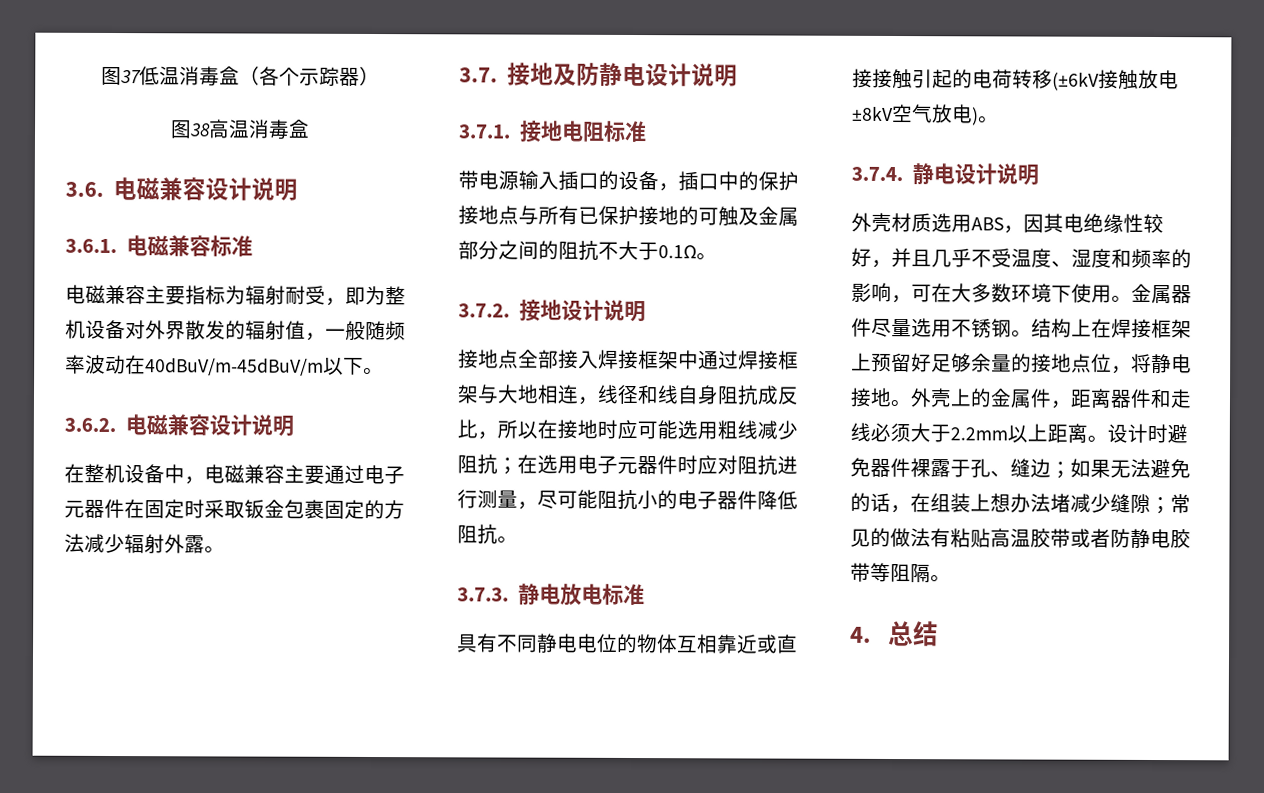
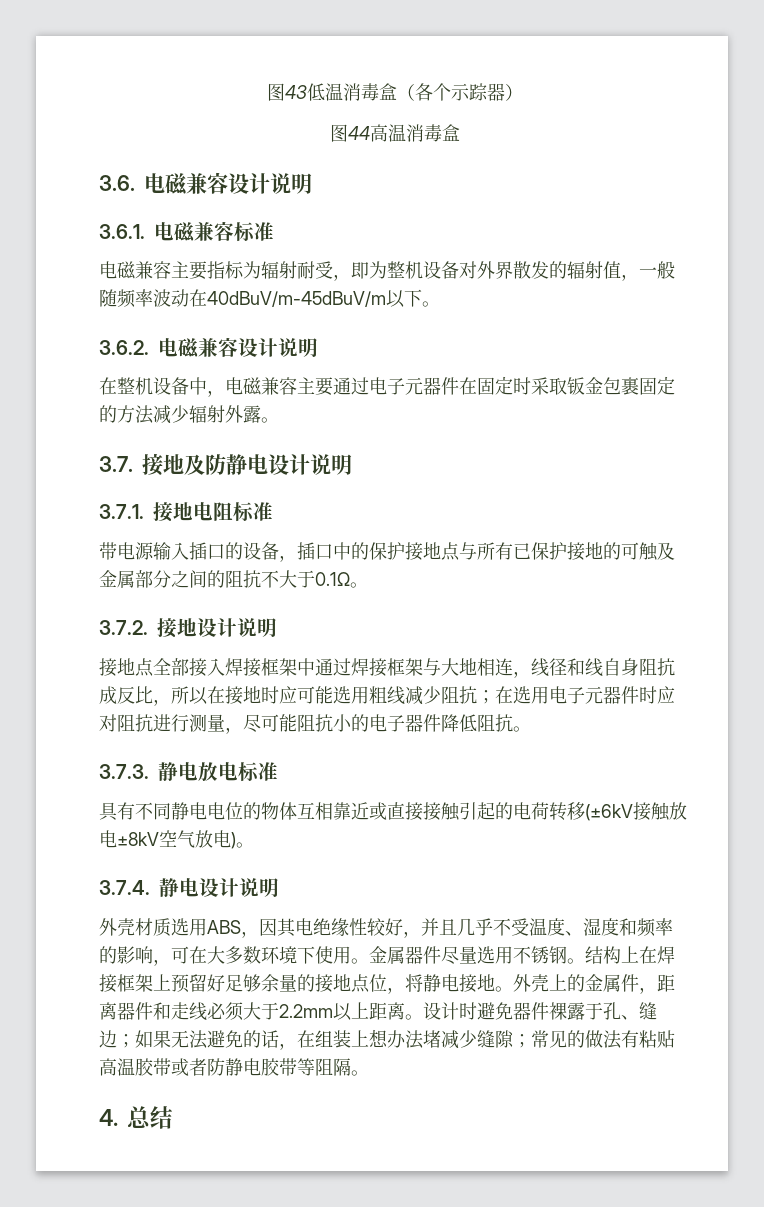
- 图37低温消毒盒（各个示踪器）
+ 图43低温消毒盒（各个示踪器）
- 图38高温消毒盒
+ 图44高温消毒盒

